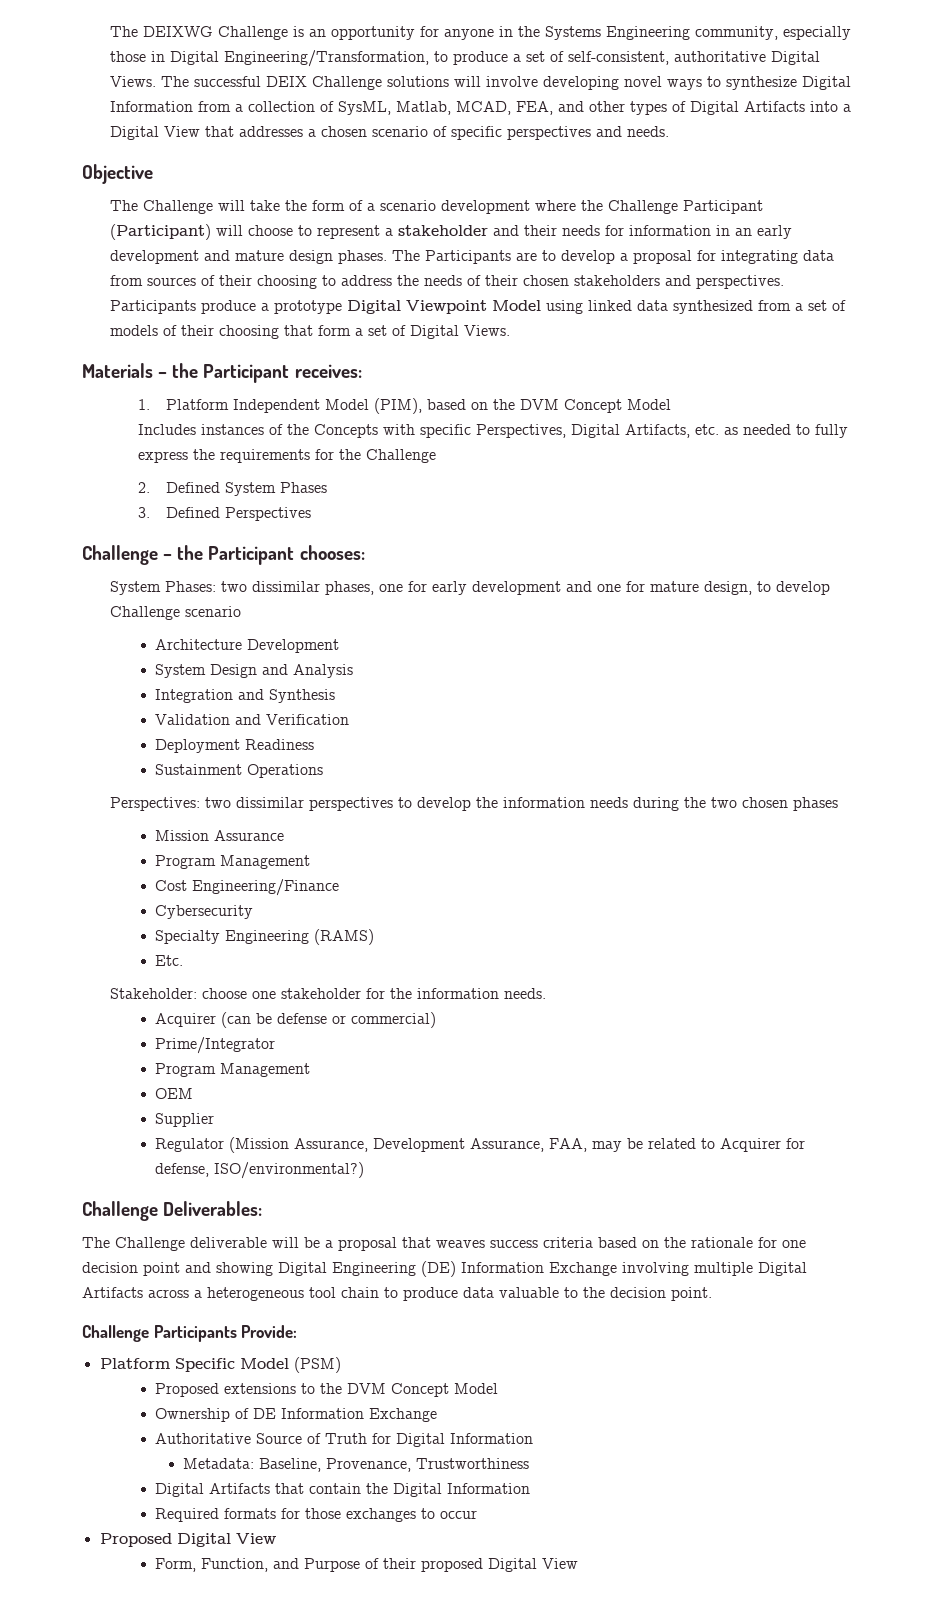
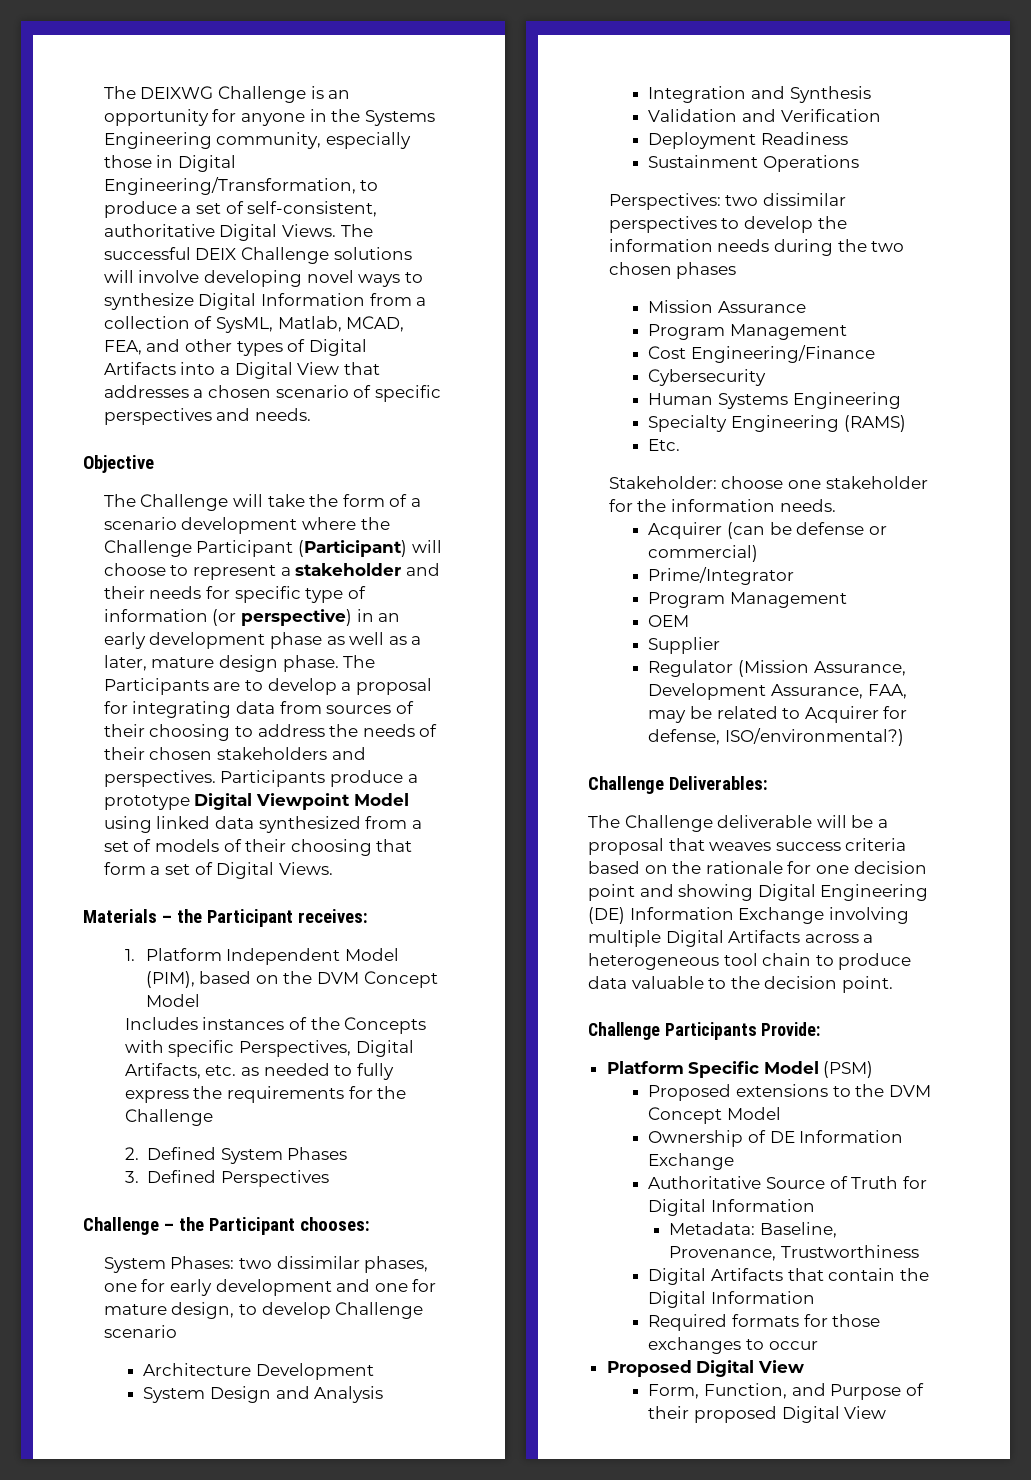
- The Challenge will take the form of a scenario development where the Challenge Participant (Participant) will choose to represent a stakeholder and their needs for information in an early development and mature design phases.
+ The Challenge will take the form of a scenario development where the Challenge Participant (Participant) will choose to represent a stakeholder and their needs for specific type of information (or perspective) in an early development phase as well as a later, mature design phase.
+ Human Systems Engineering

